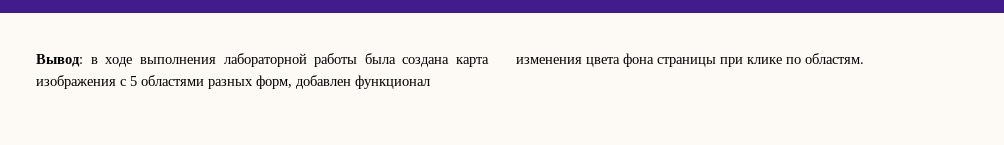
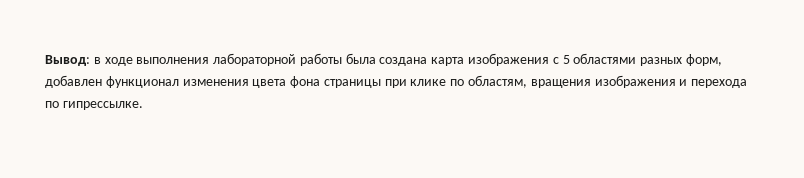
- Вывод: в ходе выполнения лабораторной работы была создана карта изображения с 5 областями разных форм, добавлен функционал изменения цвета фона страницы при клике по областям.
+ Вывод: в ходе выполнения лабораторной работы была создана карта изображения с 5 областями разных форм, добавлен функционал изменения цвета фона страницы при клике по областям, вращения изображения и перехода по гипрессылке.

